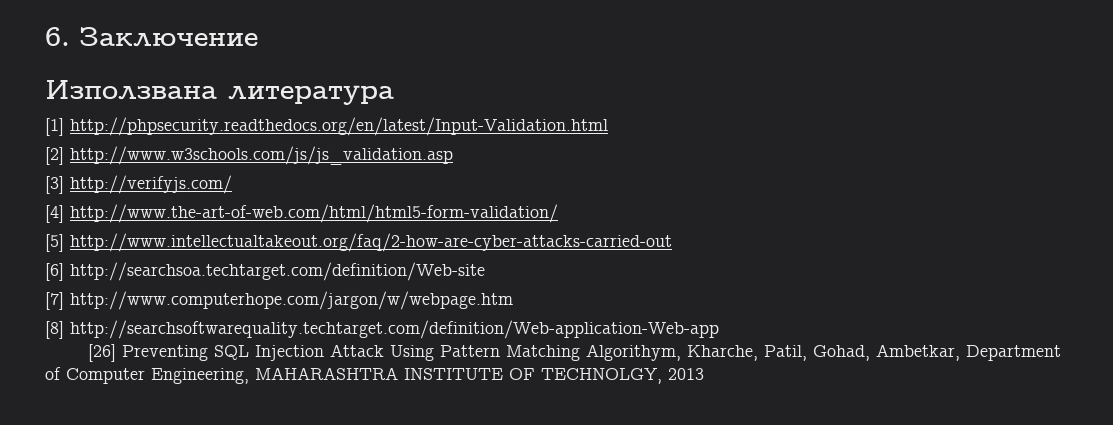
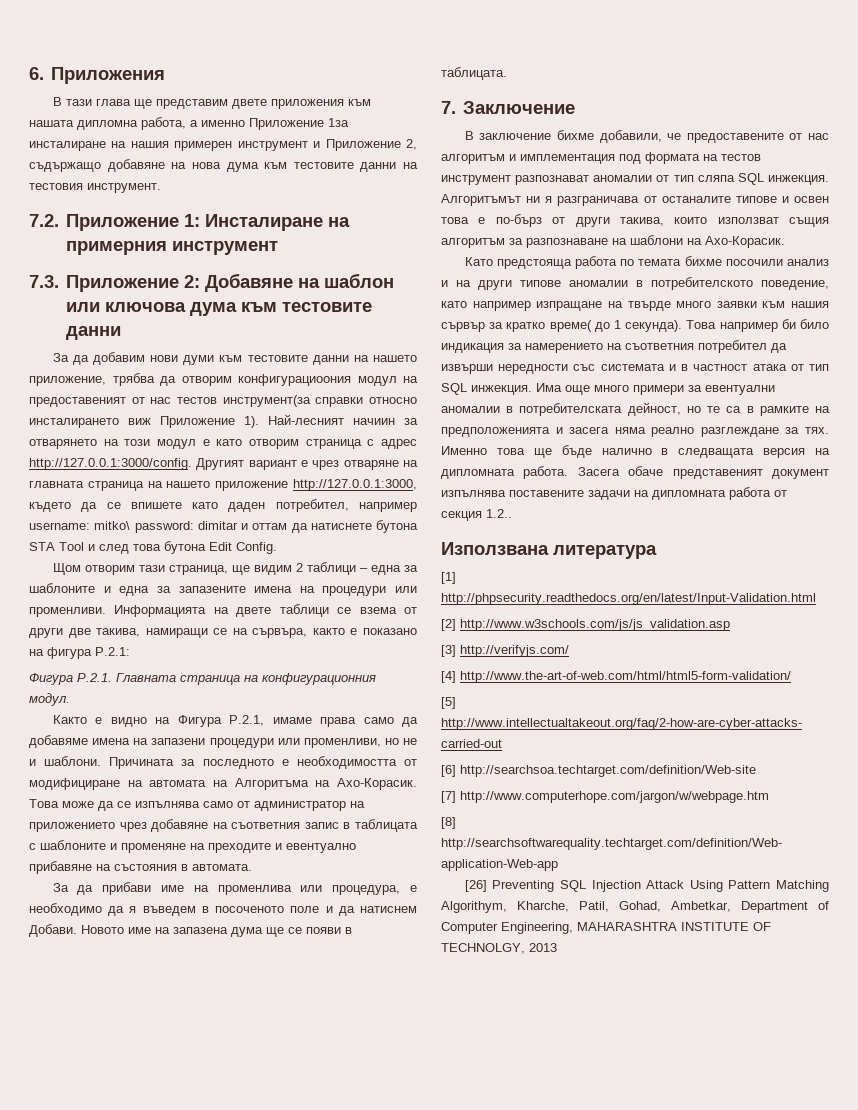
- 6. Заключение
+ 6. Приложения
+ В тази глава ще представим двете приложения към нашата дипломна работа, а именно Приложение 1за инсталиране на нашия примерен инструмент и Приложение 2, съдържащо добавяне на нова дума към тестовите данни на тестовия инструмент.
+ 7.2. Приложение 1: Инсталиране на примерния инструмент
+ 7.3. Приложение 2: Добавяне на шаблон или ключова дума към тестовите данни
+ За да добавим нови думи към тестовите данни на нашето приложение, трябва да отворим конфигурациоония модул на предоставеният от нас тестов инструмент(за справки относно инсталирането виж Приложение 1). Най-лесният начиин за отварянето на този модул е като отворим страница с адрес http://127.0.0.1:3000/config. Другият вариант е чрез отваряне на главната страница на нашето приложение http://127.0.0.1:3000, където да се впишете като даден потребител, например username: mitko\ password: dimitar и оттам да натиснете бутона STA Tool и след това бутона Edit Config.
+ Щом отворим тази страница, ще видим 2 таблици – една за шаблоните и една за запазените имена на процедури или променливи. Информацията на двете таблици се взема от други две такива, намиращи се на сървъра, както е показано на фигура P.2.1:
+ Фигура P.2.1. Главната страница на конфигурационния модул.
+ Както е видно на Фигура P.2.1, имаме права само да добавяме имена на запазени процедури или променливи, но не и шаблони. Причината за последното е необходимостта от модифициране на автомата на Алгоритъма на Ахо-Корасик. Това може да се изпълнява само от администратор на приложението чрез добавяне на съответния запис в таблицата с шаблоните и променяне на преходите и евентуално прибавяне на състояния в автомата.
+ За да прибави име на променлива или процедура, е необходимо да я въведем в посоченото поле и да натиснем Добави. Новото име на запазена дума ще се появи в таблицата.
+ 7. Заключение
+ В заключение бихме добавили, че предоставените от нас алгоритъм и имплементация под формата на тестов инструмент разпознават аномалии от тип сляпа SQL инжекция. Алгоритъмът ни я разграничава от останалите типове и освен това е по-бърз от други такива, които използват същия алгоритъм за разпознаване на шаблони на Ахо-Корасик.
+ Като предстояща работа по темата бихме посочили анализ и на други типове аномалии в потребителското поведение, като например изпращане на твърде много заявки към нашия сървър за кратко време( до 1 секунда). Това например би било индикация за намерението на съответния потребител да извърши нередности със системата и в частност атака от тип SQL инжекция. Има още много примери за евентуални аномалии в потребителската дейност, но те са в рамките на предположенията и засега няма реално разглеждане за тях. Именно това ще бъде налично в следващата версия на дипломната работа. Засега обаче представеният документ изпълнява поставените задачи на дипломната работа от секция 1.2..

